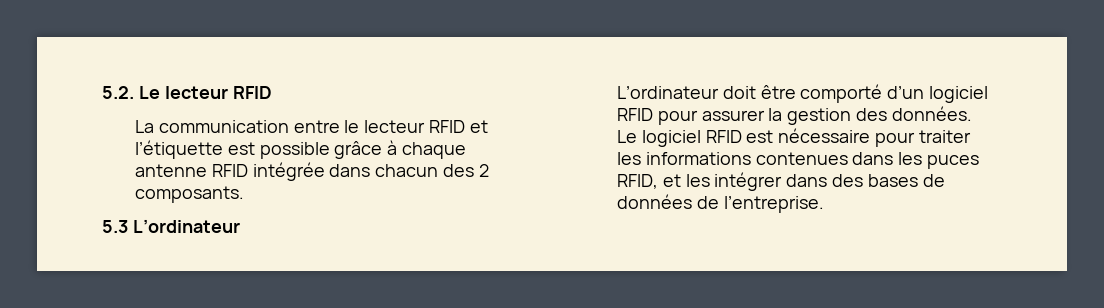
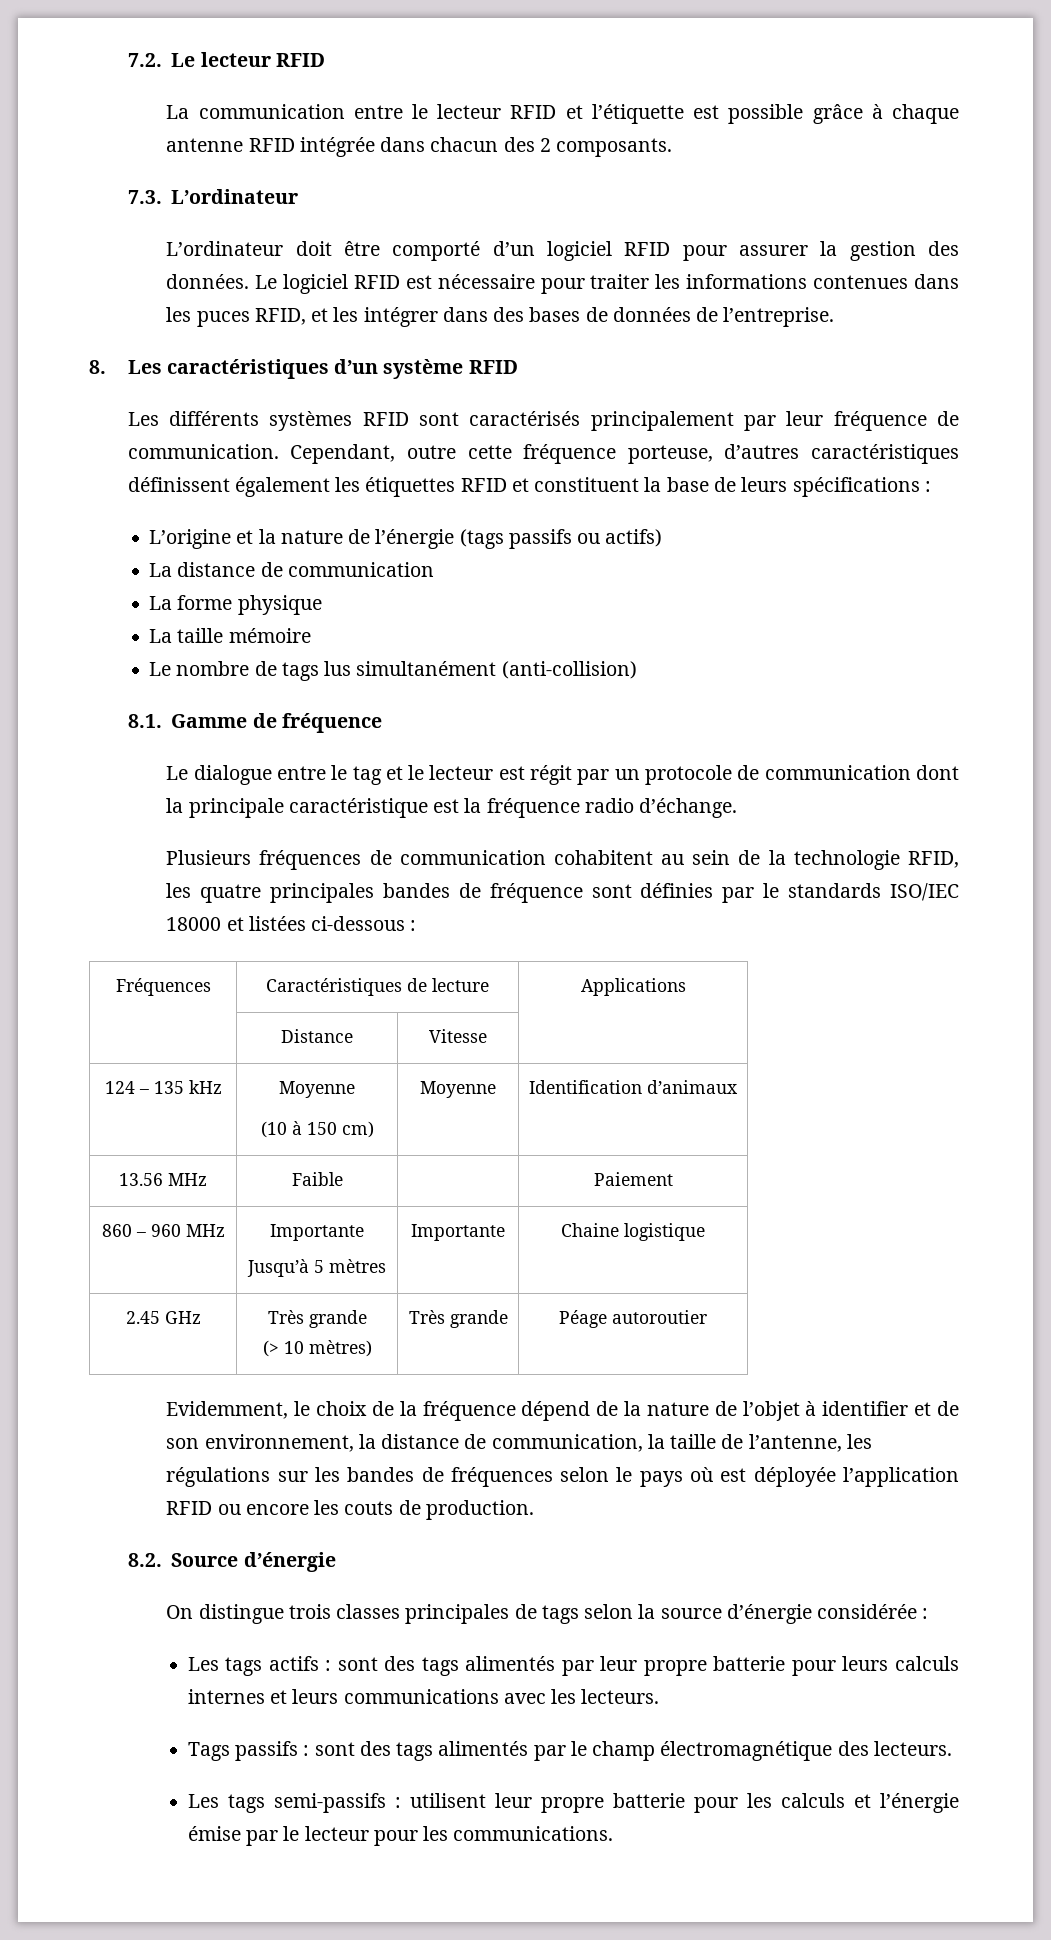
- 5.2. Le lecteur RFID
+ 7.2. Le lecteur RFID
- 5.3 L’ordinateur
+ 7.3. L’ordinateur
+ 8. Les caractéristiques d’un système RFID
+ Les différents systèmes RFID sont caractérisés principalement par leur fréquence de communication. Cependant, outre cette fréquence porteuse, d’autres caractéristiques définissent également les étiquettes RFID et constituent la base de leurs spécifications :
+ L’origine et la nature de l’énergie (tags passifs ou actifs)
+ La distance de communication
+ La forme physique
+ La taille mémoire
+ Le nombre de tags lus simultanément (anti-collision)
+ 8.1. Gamme de fréquence
+ Le dialogue entre le tag et le lecteur est régit par un protocole de communication dont la principale caractéristique est la fréquence radio d’échange.
+ Plusieurs fréquences de communication cohabitent au sein de la technologie RFID, les quatre principales bandes de fréquence sont définies par le standards ISO/IEC 18000 et listées ci-dessous :
+ Fréquences | Caractéristiques de lecture | Applications
+ | Distance | Vitesse |
+ 124 – 135 kHz | Moyenne
+ (10 à 150 cm) | Moyenne | Identification d’animaux
+ 13.56 MHz | Faible | | Paiement
+ 860 – 960 MHz | Importante
+ Jusqu’à 5 mètres | Importante | Chaine logistique
+ 2.45 GHz | Très grande
+ (> 10 mètres) | Très grande | Péage autoroutier
+ Evidemment, le choix de la fréquence dépend de la nature de l’objet à identifier et de son environnement, la distance de communication, la taille de l’antenne, les régulations sur les bandes de fréquences selon le pays où est déployée l’application RFID ou encore les couts de production.
+ 8.2. Source d’énergie
+ On distingue trois classes principales de tags selon la source d’énergie considérée :
+ Les tags actifs : sont des tags alimentés par leur propre batterie pour leurs calculs internes et leurs communications avec les lecteurs.
+ Tags passifs : sont des tags alimentés par le champ électromagnétique des lecteurs.
+ Les tags semi-passifs : utilisent leur propre batterie pour les calculs et l’énergie émise par le lecteur pour les communications.

